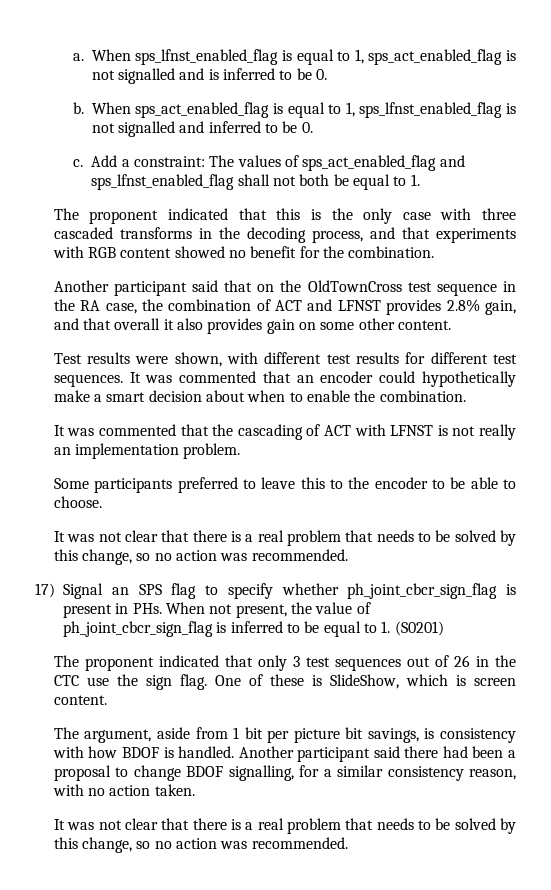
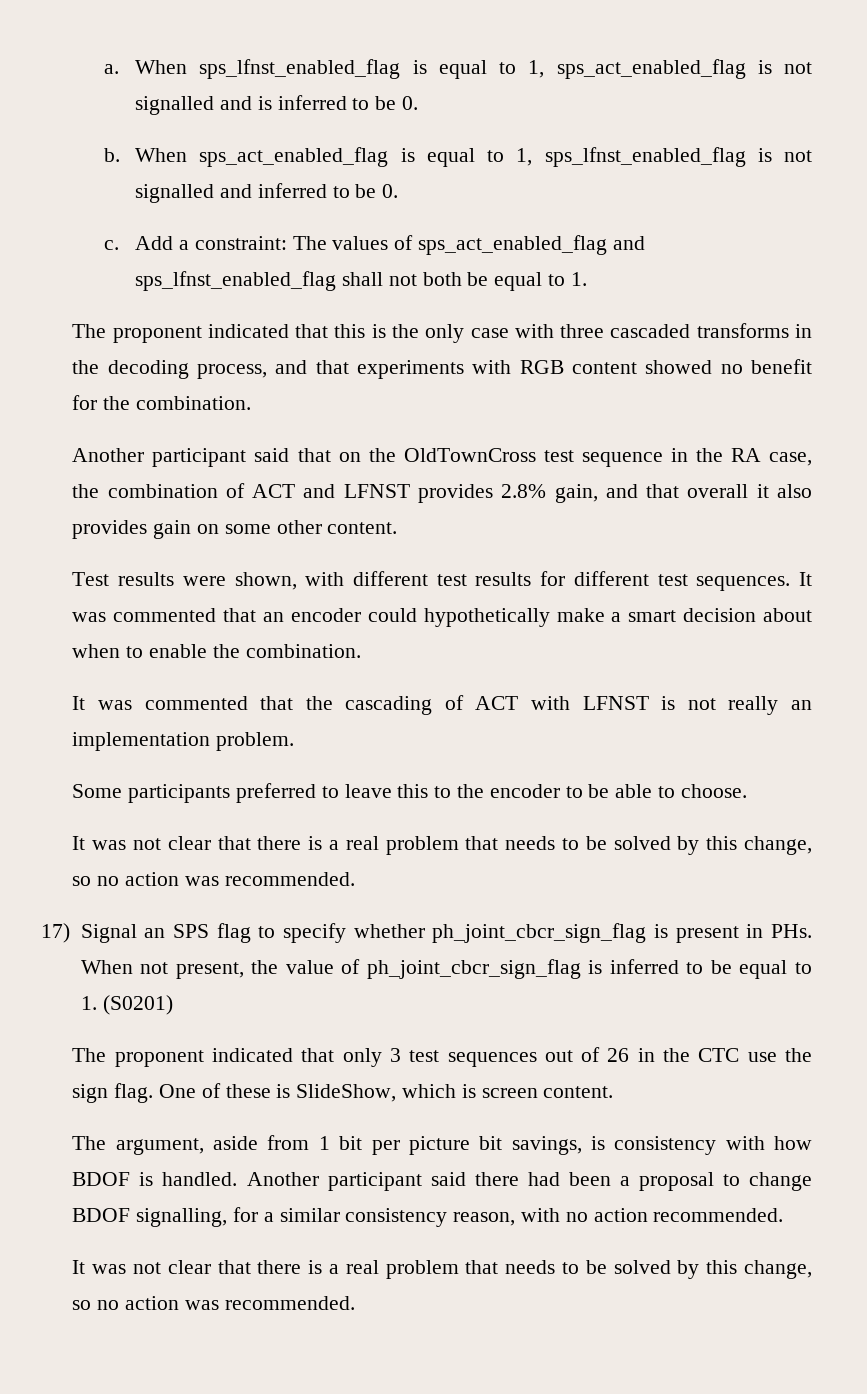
- Another participant said there had been a proposal to change BDOF signalling, for a similar consistency reason, with no action taken.
+ Another participant said there had been a proposal to change BDOF signalling, for a similar consistency reason, with no action recommended.

